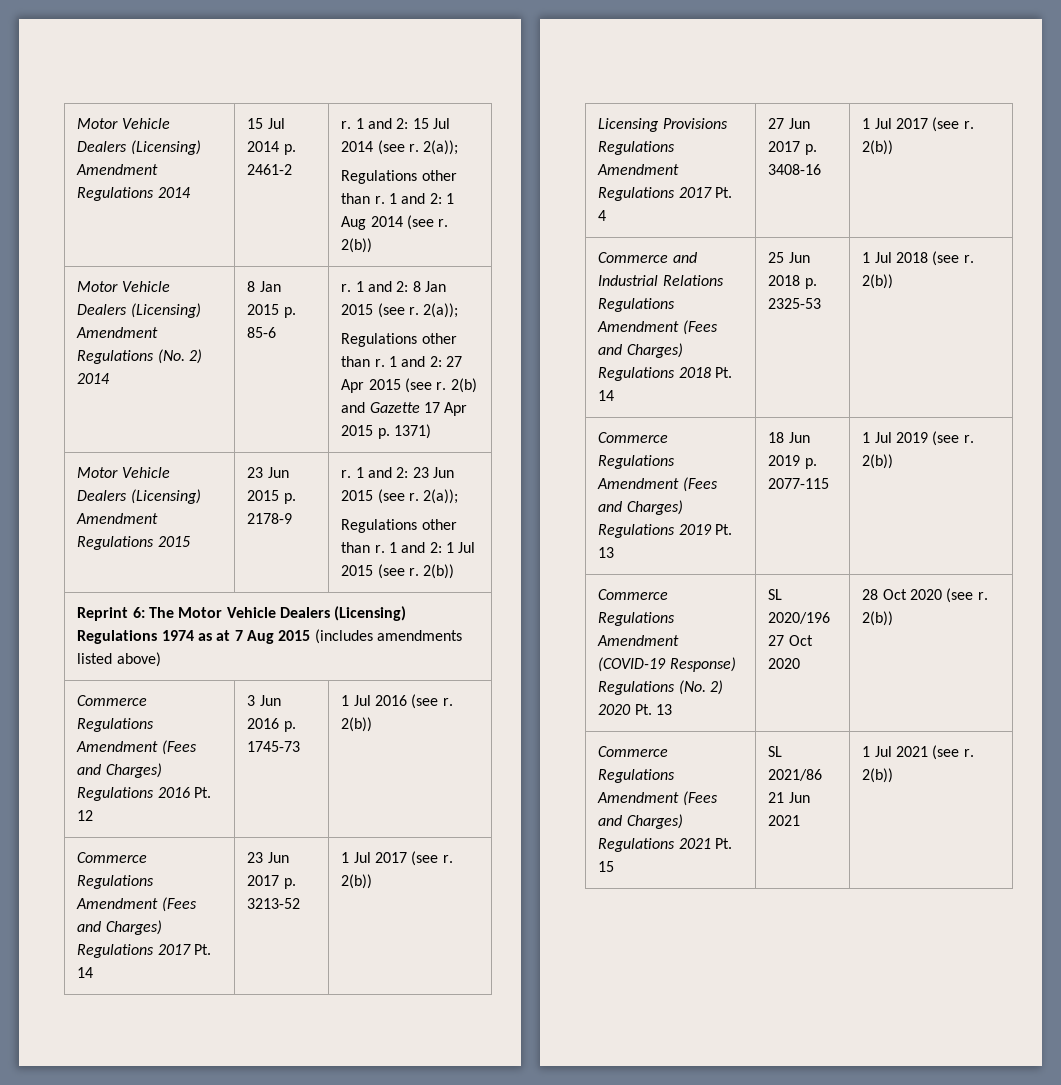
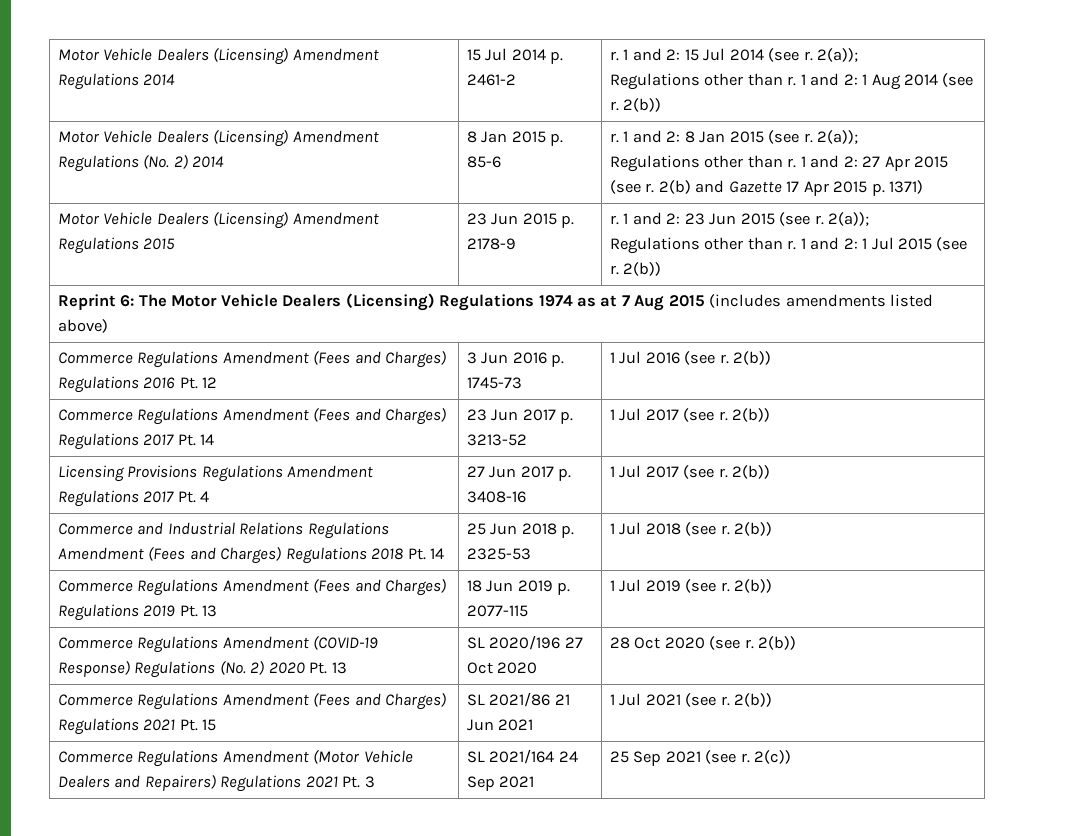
+ Commerce Regulations Amendment (Motor Vehicle Dealers and Repairers) Regulations 2021 Pt. 3 | SL 2021/164 24 Sep 2021 | 25 Sep 2021 (see r. 2(c))

